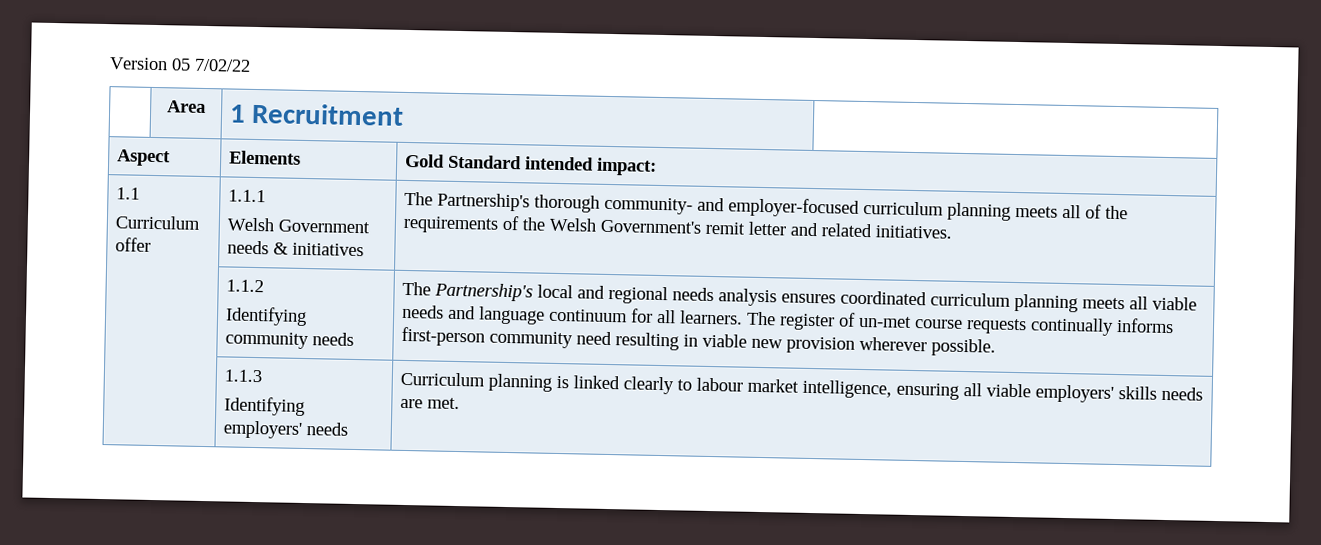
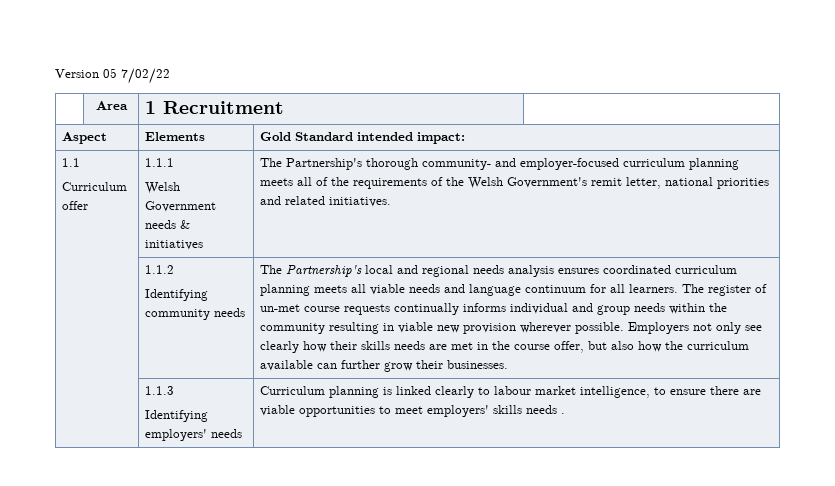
  1.1
  Curriculum offer | 1.1.1
- Welsh Government needs & initiatives | The Partnership's thorough community- and employer-focused curriculum planning meets all of the requirements of the Welsh Government's remit letter and related initiatives.
+ Welsh Government needs & initiatives | The Partnership's thorough community- and employer-focused curriculum planning meets all of the requirements of the Welsh Government's remit letter, national priorities and related initiatives.
- The register of un-met course requests continually informs first-person community need resulting in viable new provision wherever possible.
+ The register of un-met course requests continually informs individual and group needs within the community resulting in viable new provision wherever possible. Employers not only see clearly how their skills needs are met in the course offer, but also how the curriculum available can further grow their businesses.
  | 1.1.3
- Identifying employers' needs | Curriculum planning is linked clearly to labour market intelligence, ensuring all viable employers' skills needs are met.
+ Identifying employers' needs | Curriculum planning is linked clearly to labour market intelligence, to ensure there are viable opportunities to meet employers' skills needs .

